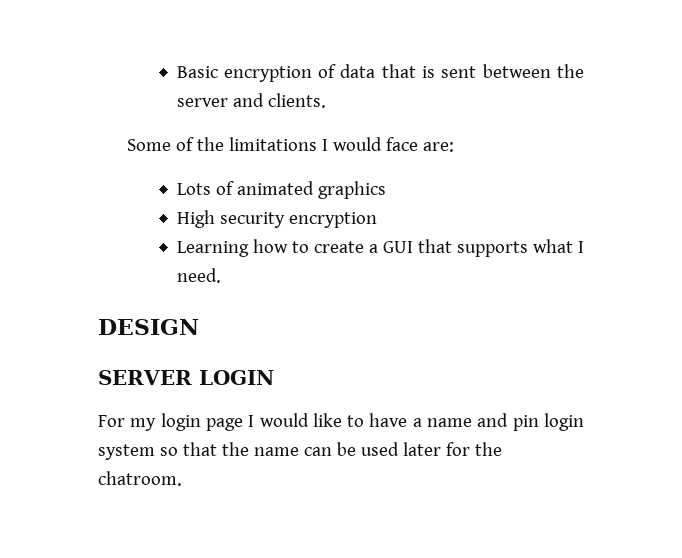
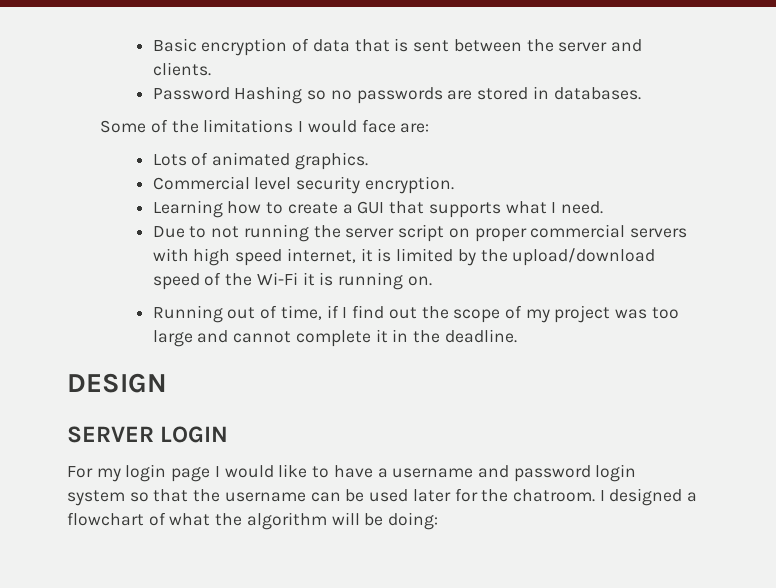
+ Password Hashing so no passwords are stored in databases.
- Lots of animated graphics
- High security encryption
+ Lots of animated graphics.
+ Commercial level security encryption.
+ Due to not running the server script on proper commercial servers with high speed internet, it is limited by the upload/download speed of the Wi-Fi it is running on.
+ Running out of time, if I find out the scope of my project was too large and cannot complete it in the deadline.
- For my login page I would like to have a name and pin login system so that the name can be used later for the chatroom.
+ For my login page I would like to have a username and password login system so that the username can be used later for the chatroom.
+ I designed a flowchart of what the algorithm will be doing:

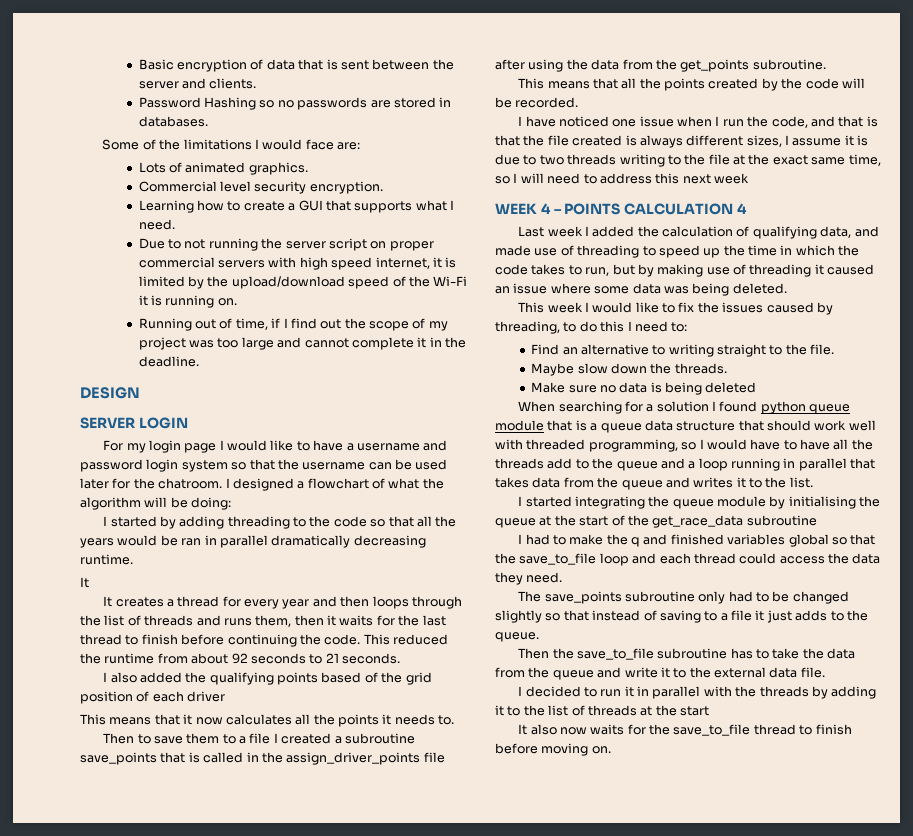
+ I started by adding threading to the code so that all the years would be ran in parallel dramatically decreasing runtime.
+ It
+ It creates a thread for every year and then loops through the list of threads and runs them, then it waits for the last thread to finish before continuing the code. This reduced the runtime from about 92 seconds to 21 seconds.
+ I also added the qualifying points based of the grid position of each driver
+ This means that it now calculates all the points it needs to.
+ Then to save them to a file I created a subroutine save_points that is called in the assign_driver_points file after using the data from the get_points subroutine.
+ This means that all the points created by the code will be recorded.
+ I have noticed one issue when I run the code, and that is that the file created is always different sizes, I assume it is due to two threads writing to the file at the exact same time, so I will need to address this next week
+ WEEK 4 – POINTS CALCULATION 4
+ Last week I added the calculation of qualifying data, and made use of threading to speed up the time in which the code takes to run, but by making use of threading it caused an issue where some data was being deleted.
+ This week I would like to fix the issues caused by threading, to do this I need to:
+ Find an alternative to writing straight to the file.
+ Maybe slow down the threads.
+ Make sure no data is being deleted
+ When searching for a solution I found python queue module that is a queue data structure that should work well with threaded programming, so I would have to have all the threads add to the queue and a loop running in parallel that takes data from the queue and writes it to the list.
+ I started integrating the queue module by initialising the queue at the start of the get_race_data subroutine
+ I had to make the q and finished variables global so that the save_to_file loop and each thread could access the data they need.
+ The save_points subroutine only had to be changed slightly so that instead of saving to a file it just adds to the queue.
+ Then the save_to_file subroutine has to take the data from the queue and write it to the external data file.
+ I decided to run it in parallel with the threads by adding it to the list of threads at the start
+ It also now waits for the save_to_file thread to finish before moving on.

